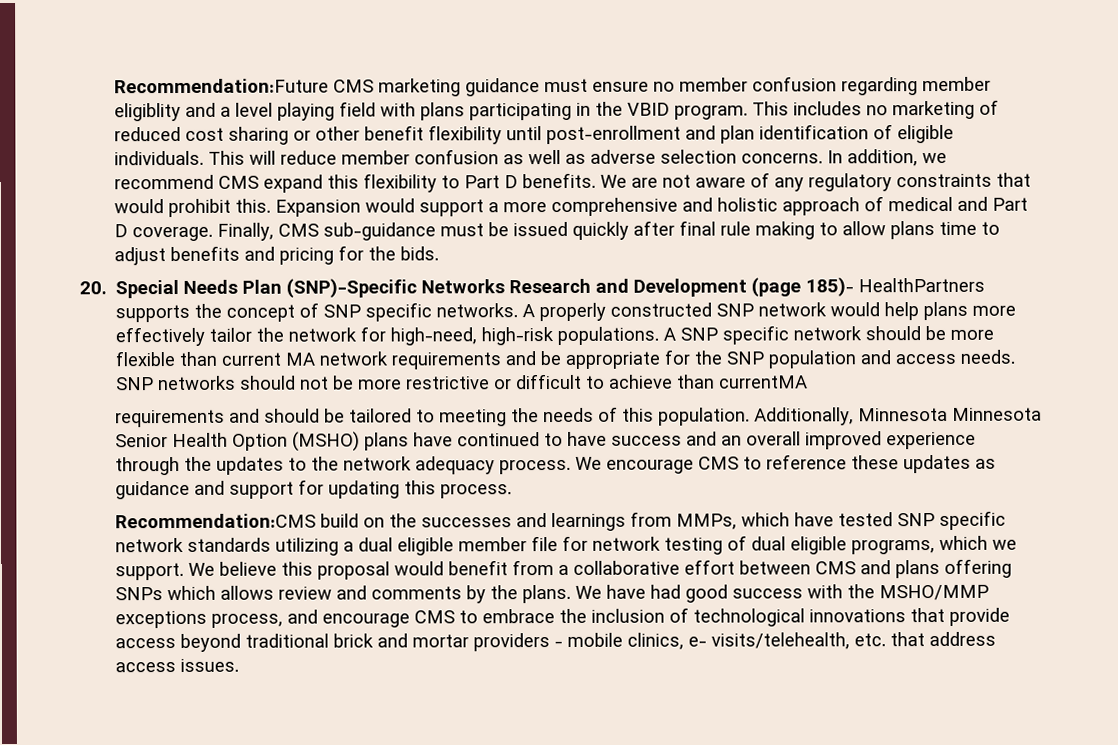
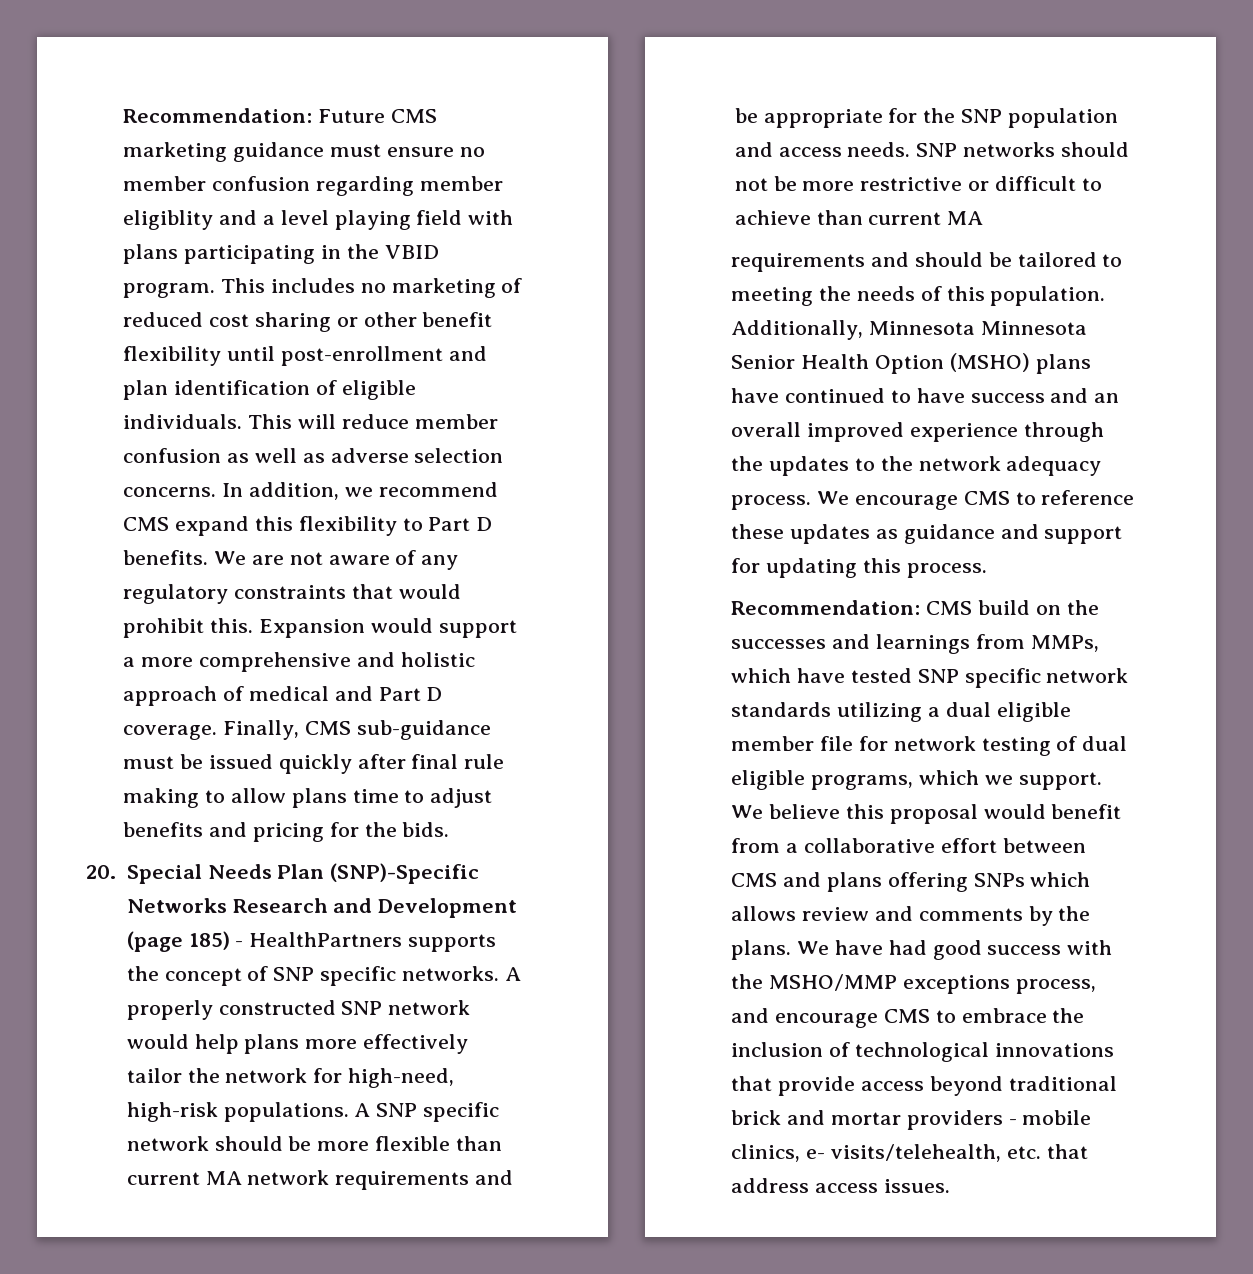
- Recommendation:Future CMS marketing guidance must ensure no member confusion regarding member eligiblity and a level playing field with plans participating in the VBID program.
+ Recommendation: Future CMS marketing guidance must ensure no member confusion regarding member eligiblity and a level playing field with plans participating in the VBID program.
- 20. Special Needs Plan (SNP)-Specific Networks Research and Development (page 185)- HealthPartners supports the concept of SNP specific networks.
+ 20. Special Needs Plan (SNP)-Specific Networks Research and Development (page 185) - HealthPartners supports the concept of SNP specific networks.
- SNP networks should not be more restrictive or difficult to achieve than currentMA
+ SNP networks should not be more restrictive or difficult to achieve than current MA
- Recommendation:CMS build on the successes and learnings from MMPs, which have tested SNP specific network standards utilizing a dual eligible member file for network testing of dual eligible programs, which we support.
+ Recommendation: CMS build on the successes and learnings from MMPs, which have tested SNP specific network standards utilizing a dual eligible member file for network testing of dual eligible programs, which we support.

